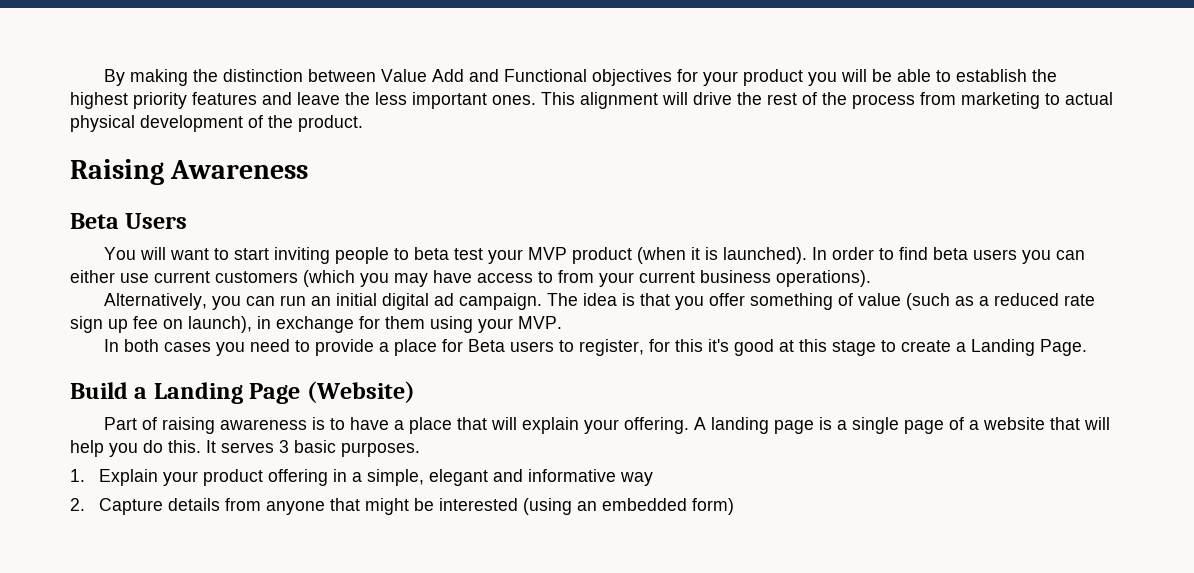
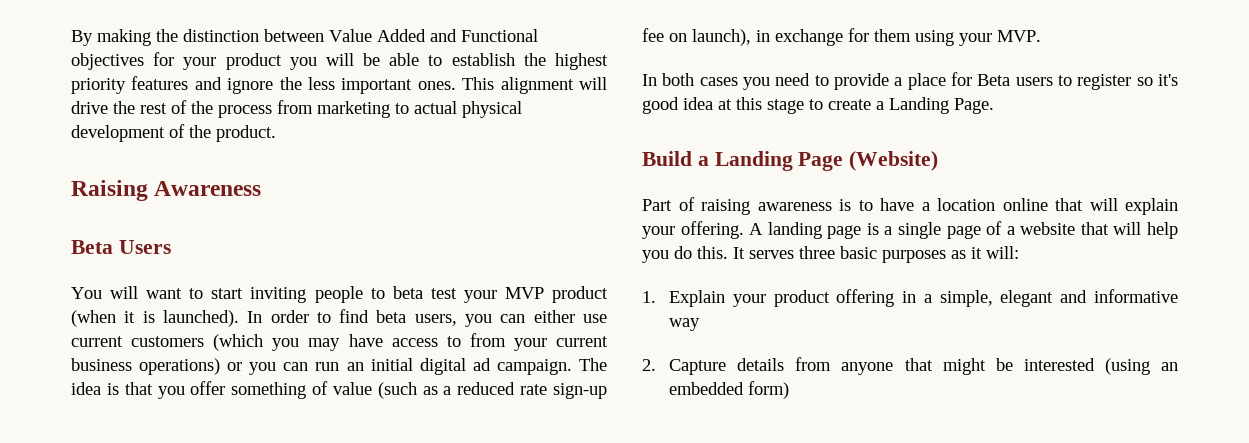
- By making the distinction between Value Add and Functional objectives for your product you will be able to establish the highest priority features and leave the less important ones.
+ By making the distinction between Value Added and Functional objectives for your product you will be able to establish the highest priority features and ignore the less important ones.
- In order to find beta users you can either use current customers (which you may have access to from your current business operations).
- Alternatively, you can run an initial digital ad campaign.
+ In order to find beta users, you can either use current customers (which you may have access to from your current business operations) or you can run an initial digital ad campaign.
- The idea is that you offer something of value (such as a reduced rate sign up fee on launch), in exchange for them using your MVP.
+ The idea is that you offer something of value (such as a reduced rate sign-up fee on launch), in exchange for them using your MVP.
- In both cases you need to provide a place for Beta users to register, for this it's good at this stage to create a Landing Page.
+ In both cases you need to provide a place for Beta users to register so it's good idea at this stage to create a Landing Page.
- Part of raising awareness is to have a place that will explain your offering.
+ Part of raising awareness is to have a location online that will explain your offering.
- It serves 3 basic purposes.
+ It serves three basic purposes as it will:

